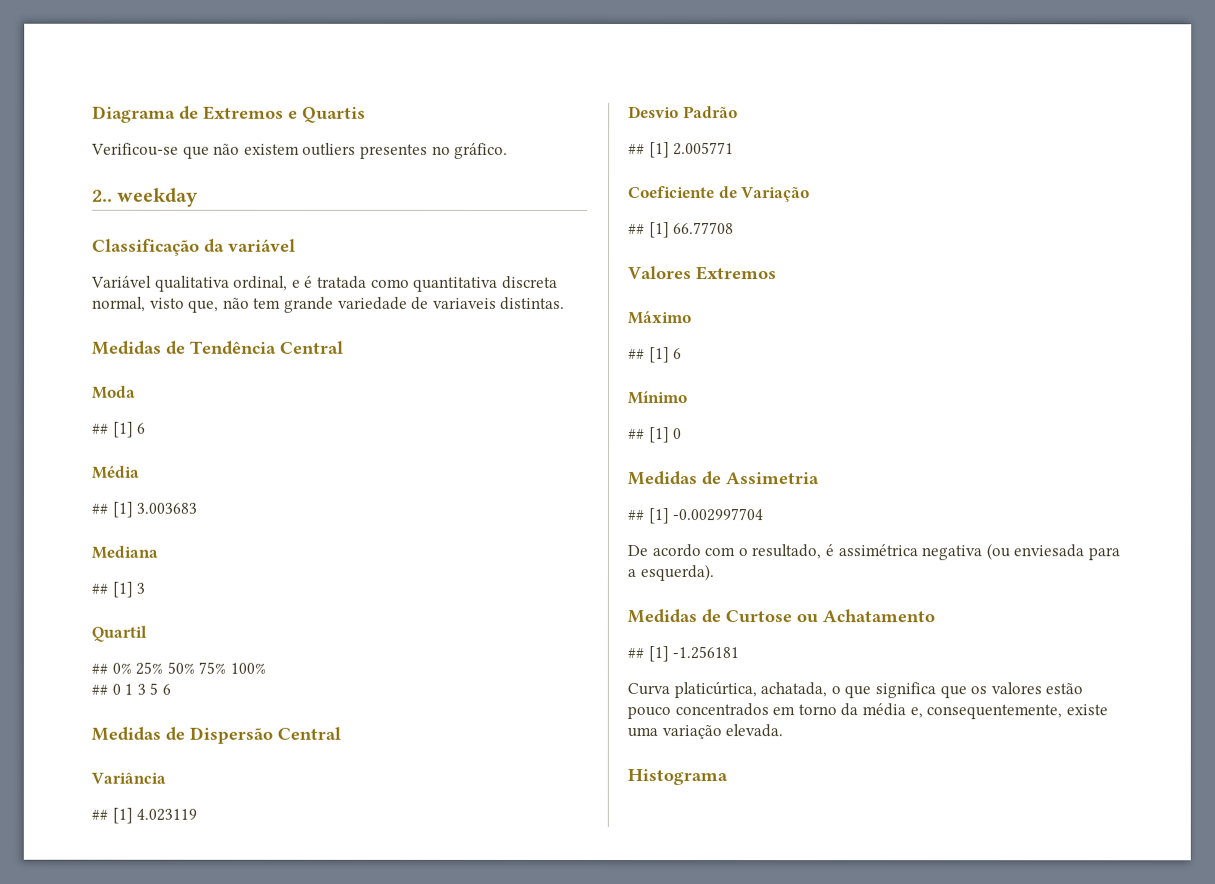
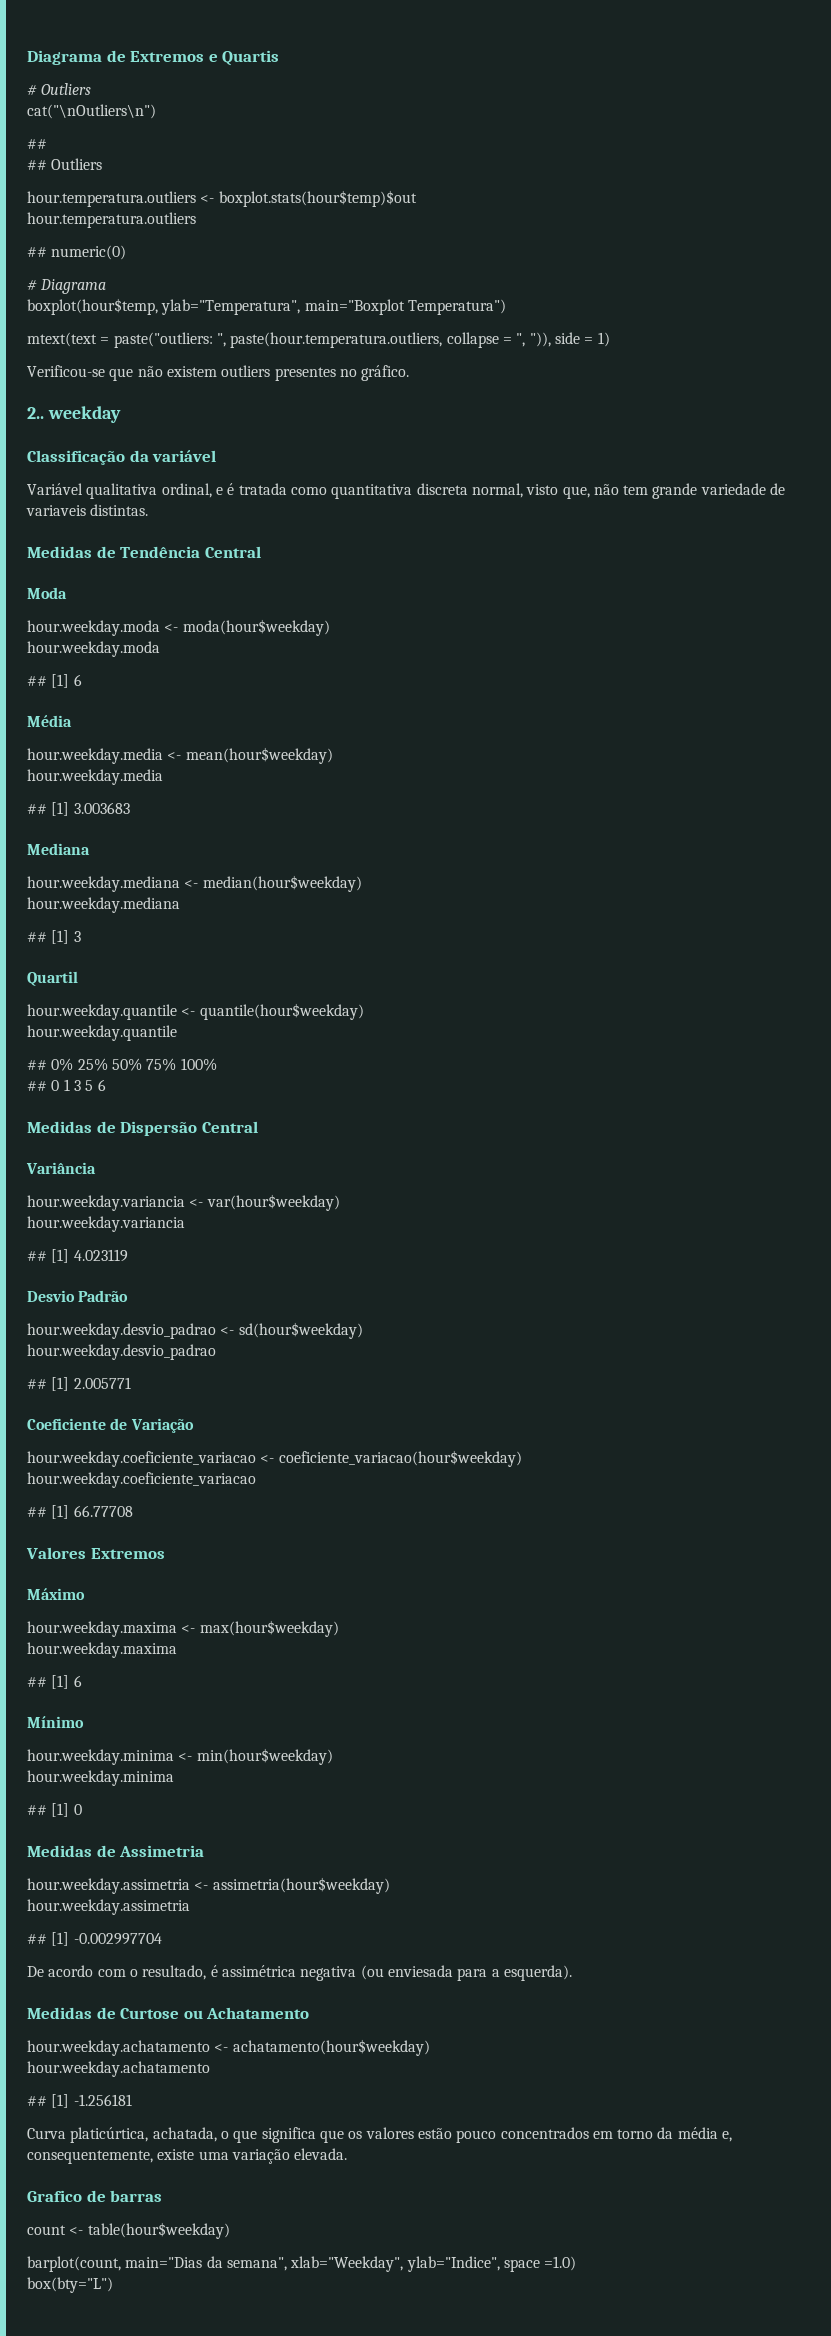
+ # Outliers
+ cat("\nOutliers\n")
+ ##
+ ## Outliers
+ hour.temperatura.outliers <- boxplot.stats(hour$temp)$out
+ hour.temperatura.outliers
+ ## numeric(0)
+ # Diagrama
+ boxplot(hour$temp, ylab="Temperatura", main="Boxplot Temperatura")
+ mtext(text = paste("outliers: ", paste(hour.temperatura.outliers, collapse = ", ")), side = 1)
+ hour.weekday.moda <- moda(hour$weekday)
+ hour.weekday.moda
+ hour.weekday.media <- mean(hour$weekday)
+ hour.weekday.media
+ hour.weekday.mediana <- median(hour$weekday)
+ hour.weekday.mediana
+ hour.weekday.quantile <- quantile(hour$weekday)
+ hour.weekday.quantile
+ hour.weekday.variancia <- var(hour$weekday)
+ hour.weekday.variancia
+ hour.weekday.desvio_padrao <- sd(hour$weekday)
+ hour.weekday.desvio_padrao
+ hour.weekday.coeficiente_variacao <- coeficiente_variacao(hour$weekday)
+ hour.weekday.coeficiente_variacao
+ hour.weekday.maxima <- max(hour$weekday)
+ hour.weekday.maxima
+ hour.weekday.minima <- min(hour$weekday)
+ hour.weekday.minima
+ hour.weekday.assimetria <- assimetria(hour$weekday)
+ hour.weekday.assimetria
+ hour.weekday.achatamento <- achatamento(hour$weekday)
+ hour.weekday.achatamento
- Histograma
+ Grafico de barras
+ count <- table(hour$weekday)
+ barplot(count, main="Dias da semana", xlab="Weekday", ylab="Indice", space =1.0)
+ box(bty="L")

